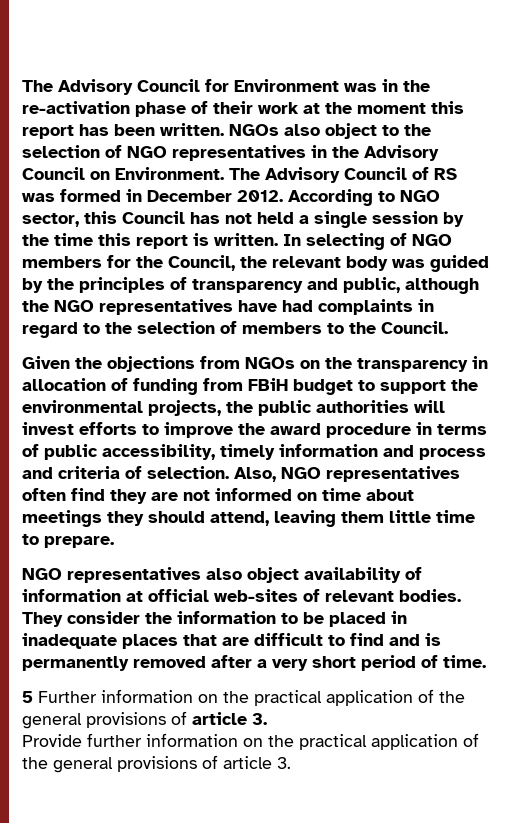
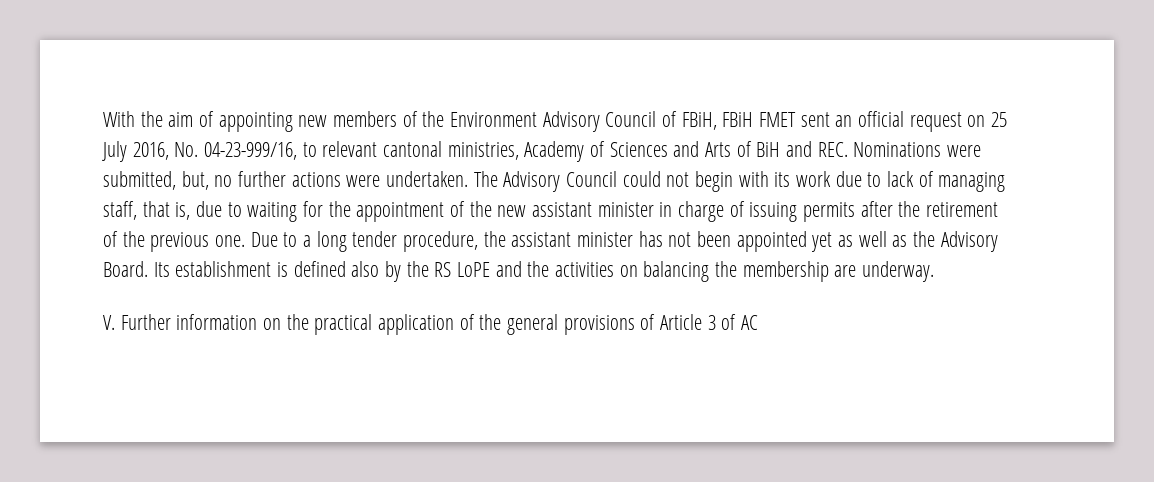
- The Advisory Council for Environment was in the re-activation phase of their work at the moment this report has been written. NGOs also object to the selection of NGO representatives in the Advisory Council on Environment. The Advisory Council of RS was formed in December 2012. According to NGO sector, this Council has not held a single session by the time this report is written. In selecting of NGO members for the Council, the relevant body was guided by the principles of transparency and public, although the NGO representatives have had complaints in regard to the selection of members to the Council.
- Given the objections from NGOs on the transparency in allocation of funding from FBiH budget to support the environmental projects, the public authorities will invest efforts to improve the award procedure in terms of public accessibility, timely information and process and criteria of selection. Also, NGO representatives often find they are not informed on time about meetings they should attend, leaving them little time to prepare.
- NGO representatives also object availability of information at official web-sites of relevant bodies. They consider the information to be placed in inadequate places that are difficult to find and is permanently removed after a very short period of time.
- 5 Further information on the practical application of the general provisions of article 3.
- Provide further information on the practical application of the general provisions of article 3.
+ With the aim of appointing new members of the Environment Advisory Council of FBiH, FBiH FMET sent an official request on 25 July 2016, No. 04-23-999/16, to relevant cantonal ministries, Academy of Sciences and Arts of BiH and REC. Nominations were submitted, but, no further actions were undertaken. The Advisory Council could not begin with its work due to lack of managing staff, that is, due to waiting for the appointment of the new assistant minister in charge of issuing permits after the retirement of the previous one. Due to a long tender procedure, the assistant minister has not been appointed yet as well as the Advisory Board. Its establishment is defined also by the RS LoPE and the activities on balancing the membership are underway.
+ V. Further information on the practical application of the general provisions of Article 3 of AC

